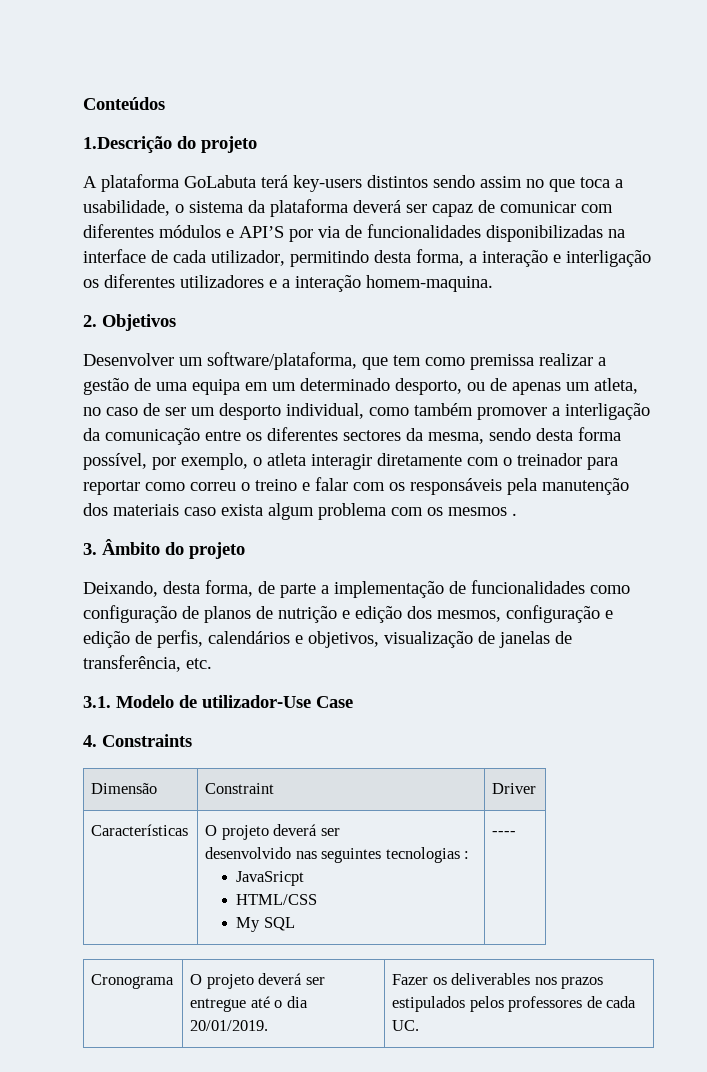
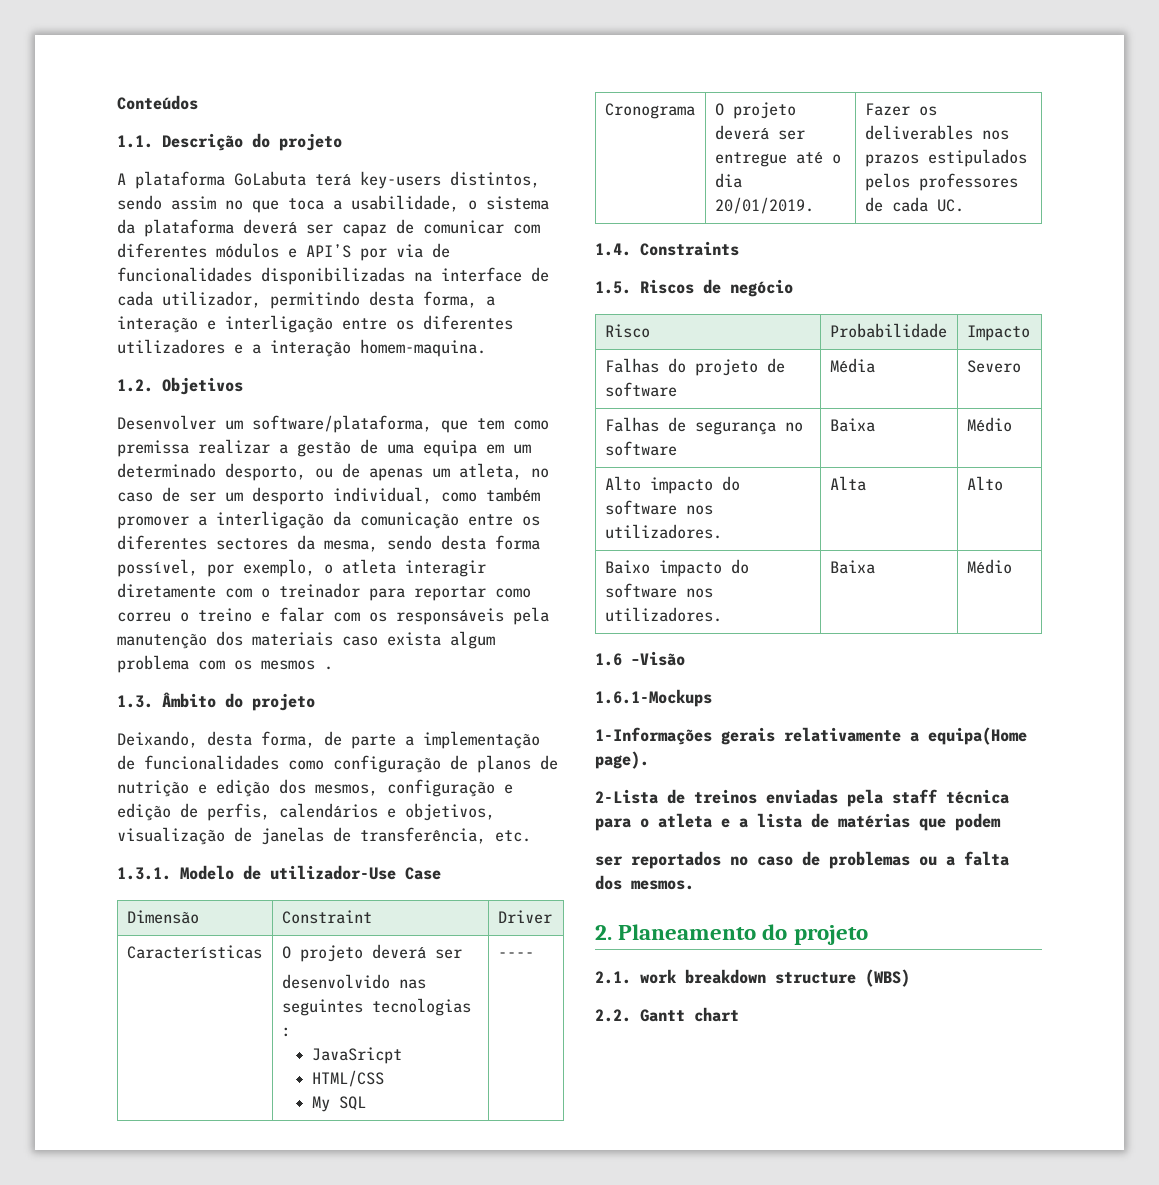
- 1.Descrição do projeto
+ 1.1. Descrição do projeto
- A plataforma GoLabuta terá key-users distintos sendo assim no que toca a usabilidade, o sistema da plataforma deverá ser capaz de comunicar com diferentes módulos e API’S por via de funcionalidades disponibilizadas na interface de cada utilizador, permitindo desta forma, a interação e interligação os diferentes utilizadores e a interação homem-maquina.
+ A plataforma GoLabuta terá key-users distintos, sendo assim no que toca a usabilidade, o sistema da plataforma deverá ser capaz de comunicar com diferentes módulos e API’S por via de funcionalidades disponibilizadas na interface de cada utilizador, permitindo desta forma, a interação e interligação entre os diferentes utilizadores e a interação homem-maquina.
- 2. Objetivos
+ 1.2. Objetivos
- 3. Âmbito do projeto
+ 1.3. Âmbito do projeto
- 3.1. Modelo de utilizador-Use Case
+ 1.3.1. Modelo de utilizador-Use Case
- 4. Constraints
+ 1.4. Constraints
+ 1.5. Riscos de negócio
+ Risco | Probabilidade | Impacto
+ Falhas do projeto de software | Média | Severo
+ Falhas de segurança no software | Baixa | Médio
+ Alto impacto do software nos utilizadores. | Alta | Alto
+ Baixo impacto do software nos utilizadores. | Baixa | Médio
+ 1.6 –Visão
+ 1.6.1-Mockups
+ 1-Informações gerais relativamente a equipa(Home page).
+ 2-Lista de treinos enviadas pela staff técnica para o atleta e a lista de matérias que podem
+ ser reportados no caso de problemas ou a falta dos mesmos.
+ 2. Planeamento do projeto
+ 2.1. work breakdown structure (WBS)
+ 2.2. Gantt chart

